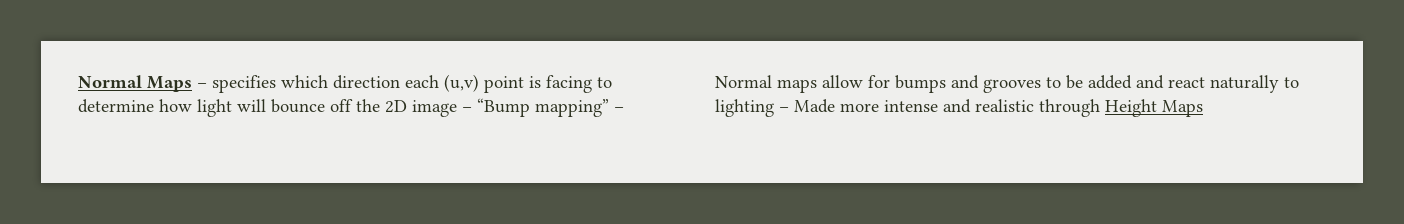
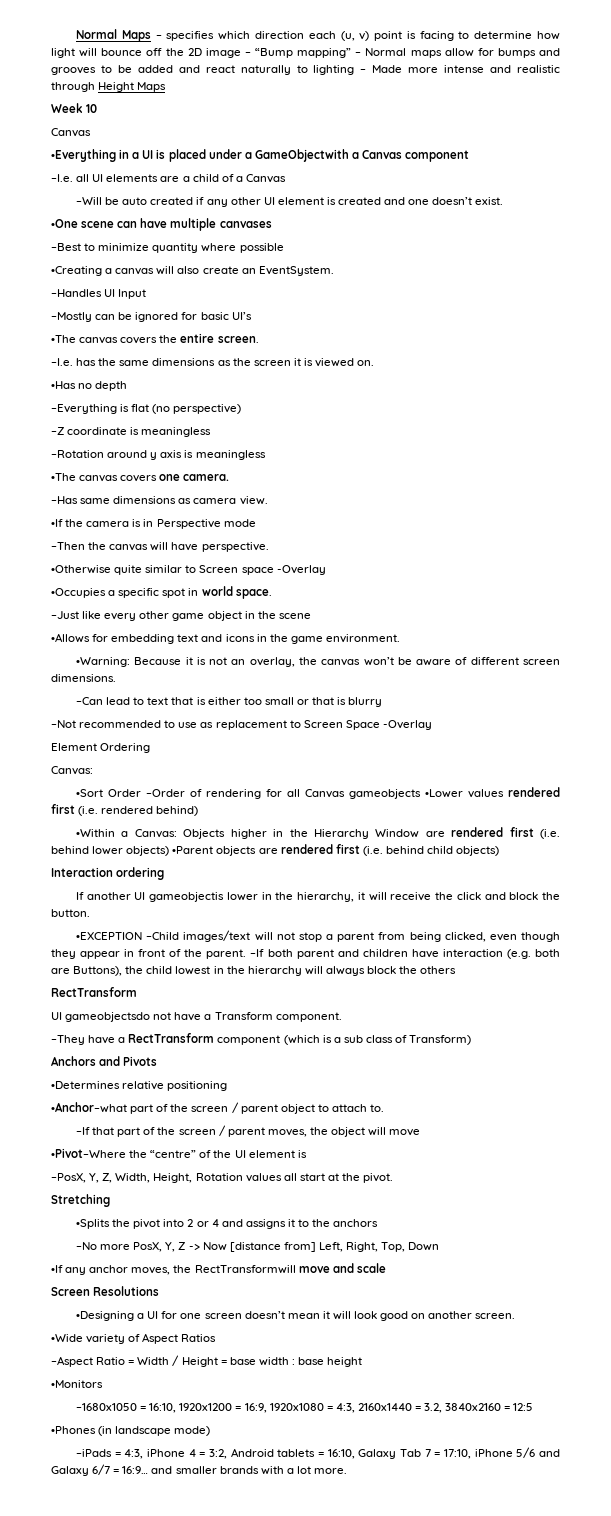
- Normal Maps – specifies which direction each (u,v) point is facing to determine how light will bounce off the 2D image – “Bump mapping” – Normal maps allow for bumps and grooves to be added and react naturally to lighting – Made more intense and realistic through Height Maps
+ Normal Maps – specifies which direction each (u, v) point is facing to determine how light will bounce off the 2D image – “Bump mapping” – Normal maps allow for bumps and grooves to be added and react naturally to lighting – Made more intense and realistic through Height Maps
+ Week 10
+ Canvas
+ •Everything in a UI is placed under a GameObjectwith a Canvas component
+ –I.e. all UI elements are a child of a Canvas
+ –Will be auto created if any other UI element is created and one doesn’t exist.
+ •One scene can have multiple canvases
+ –Best to minimize quantity where possible
+ •Creating a canvas will also create an EventSystem.
+ –Handles UI Input
+ –Mostly can be ignored for basic UI’s
+ •The canvas covers the entire screen.
+ –I.e. has the same dimensions as the screen it is viewed on.
+ •Has no depth
+ –Everything is flat (no perspective)
+ –Z coordinate is meaningless
+ –Rotation around y axis is meaningless
+ •The canvas covers one camera.
+ –Has same dimensions as camera view.
+ •If the camera is in Perspective mode
+ –Then the canvas will have perspective.
+ •Otherwise quite similar to Screen space -Overlay
+ •Occupies a specific spot in world space.
+ –Just like every other game object in the scene
+ •Allows for embedding text and icons in the game environment.
+ •Warning: Because it is not an overlay, the canvas won’t be aware of different screen dimensions.
+ –Can lead to text that is either too small or that is blurry
+ –Not recommended to use as replacement to Screen Space -Overlay
+ Element Ordering
+ Canvas:
+ •Sort Order –Order of rendering for all Canvas gameobjects •Lower values rendered first (i.e. rendered behind)
+ •Within a Canvas: Objects higher in the Hierarchy Window are rendered first (i.e. behind lower objects) •Parent objects are rendered first (i.e. behind child objects)
+ Interaction ordering
+ If another UI gameobjectis lower in the hierarchy, it will receive the click and block the button.
+ •EXCEPTION –Child images/text will not stop a parent from being clicked, even though they appear in front of the parent. –If both parent and children have interaction (e.g. both are Buttons), the child lowest in the hierarchy will always block the others
+ RectTransform
+ UI gameobjectsdo not have a Transform component.
+ –They have a RectTransform component (which is a sub class of Transform)
+ Anchors and Pivots
+ •Determines relative positioning
+ •Anchor–what part of the screen / parent object to attach to.
+ –If that part of the screen / parent moves, the object will move
+ •Pivot–Where the “centre” of the UI element is
+ –PosX, Y, Z, Width, Height, Rotation values all start at the pivot.
+ Stretching
+ •Splits the pivot into 2 or 4 and assigns it to the anchors
+ –No more PosX, Y, Z -> Now [distance from] Left, Right, Top, Down
+ •If any anchor moves, the RectTransformwill move and scale
+ Screen Resolutions
+ •Designing a UI for one screen doesn’t mean it will look good on another screen.
+ •Wide variety of Aspect Ratios
+ –Aspect Ratio = Width / Height = base width : base height
+ •Monitors
+ –1680x1050 = 16:10, 1920x1200 = 16:9, 1920x1080 = 4:3, 2160x1440 = 3.2, 3840x2160 = 12:5
+ •Phones (in landscape mode)
+ –iPads = 4:3, iPhone 4 = 3:2, Android tablets = 16:10, Galaxy Tab 7 = 17:10, iPhone 5/6 and Galaxy 6/7 = 16:9… and smaller brands with a lot more.

